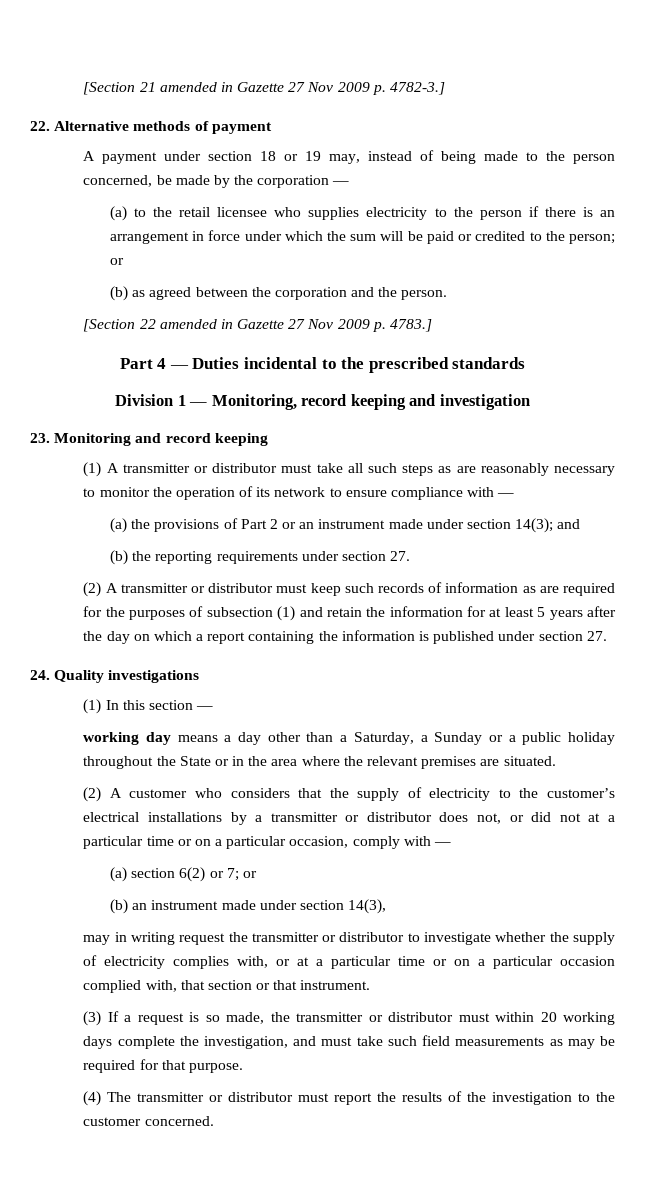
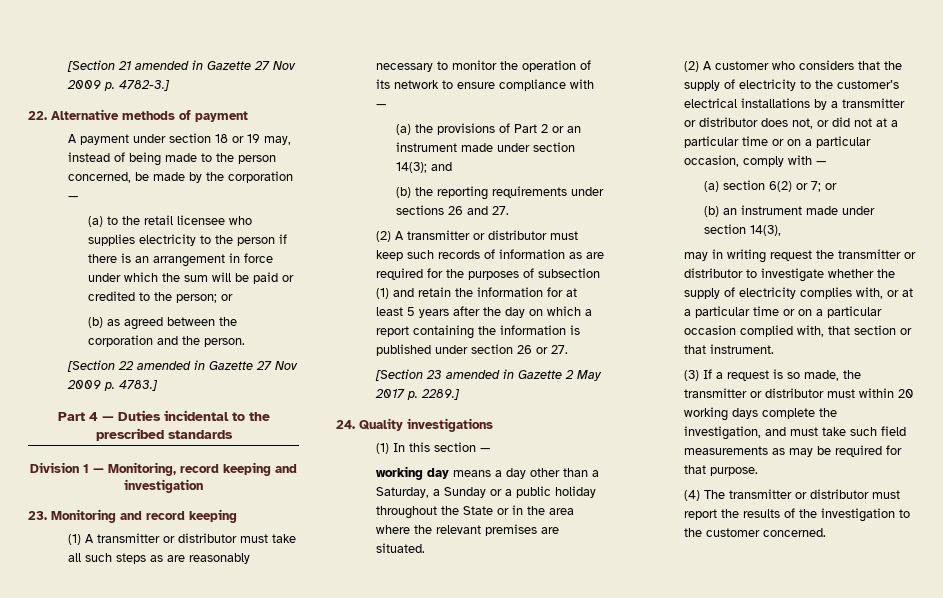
- (b) the reporting requirements under section 27.
+ (b) the reporting requirements under sections 26 and 27.
- (2) A transmitter or distributor must keep such records of information as are required for the purposes of subsection (1) and retain the information for at least 5 years after the day on which a report containing the information is published under section 27.
+ (2) A transmitter or distributor must keep such records of information as are required for the purposes of subsection (1) and retain the information for at least 5 years after the day on which a report containing the information is published under section 26 or 27.
+ [Section 23 amended in Gazette 2 May 2017 p. 2289.]

